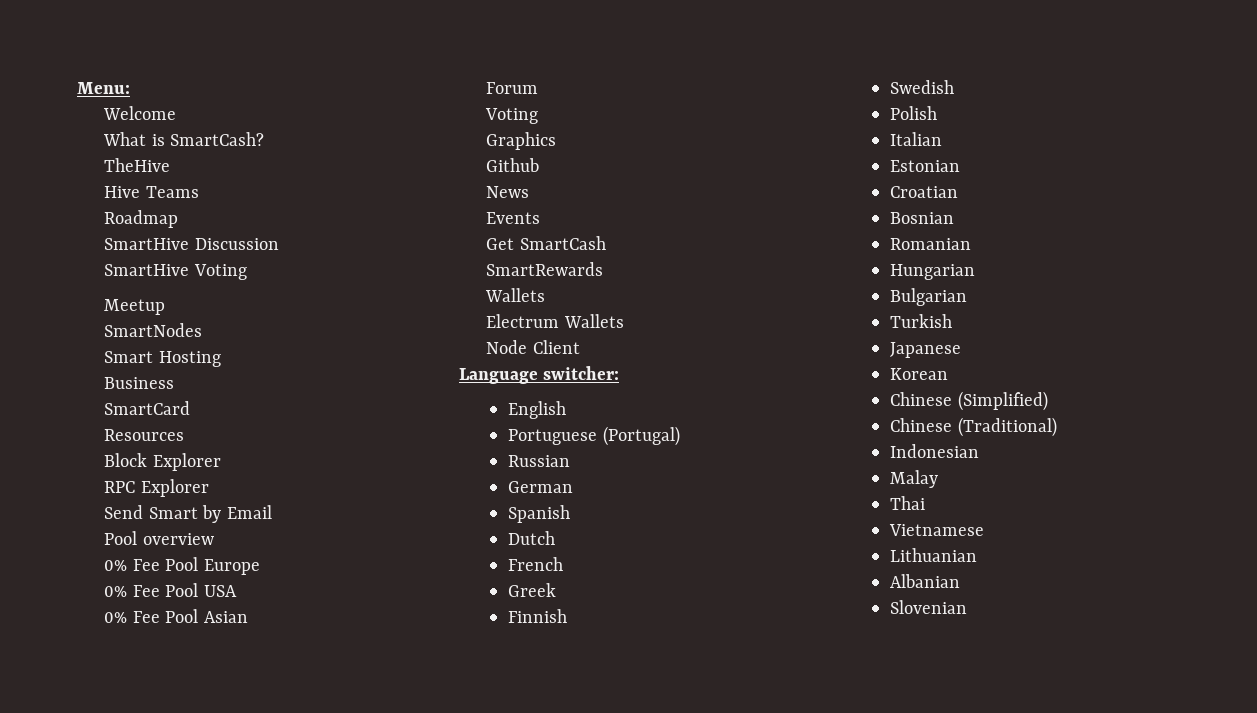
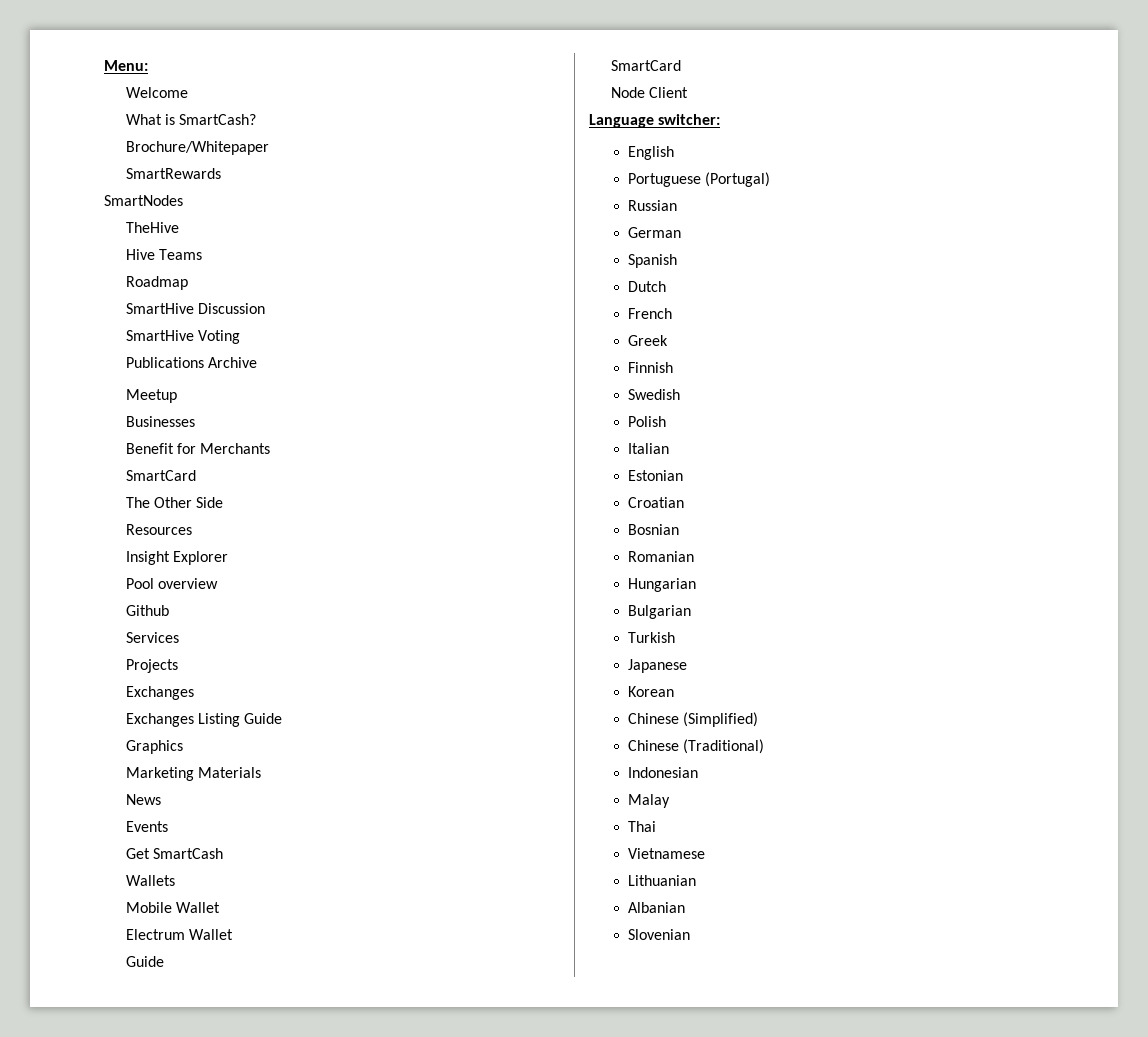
+ Brochure/Whitepaper
+ SmartRewards
+ SmartNodes
+ Publications Archive
- SmartNodes
- Smart Hosting
- Business
+ Businesses
+ Benefit for Merchants
  SmartCard
+ The Other Side
- Block Explorer
- RPC Explorer
- Send Smart by Email
+ Insight Explorer
  Pool overview
- 0% Fee Pool Europe
- 0% Fee Pool USA
- 0% Fee Pool Asian
- Forum
- Voting
+ Github
+ Services
+ Projects
+ Exchanges
+ Exchanges Listing Guide
- Github
+ Marketing Materials
- SmartRewards
  Wallets
+ Mobile Wallet
- Electrum Wallets
+ Electrum Wallet
+ Guide
+ SmartCard

